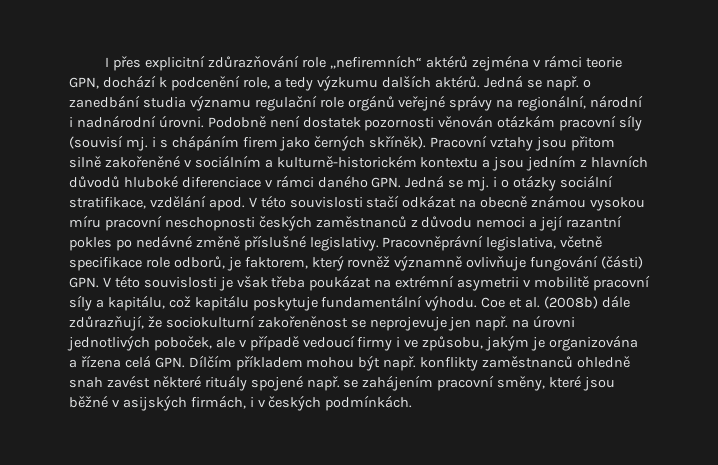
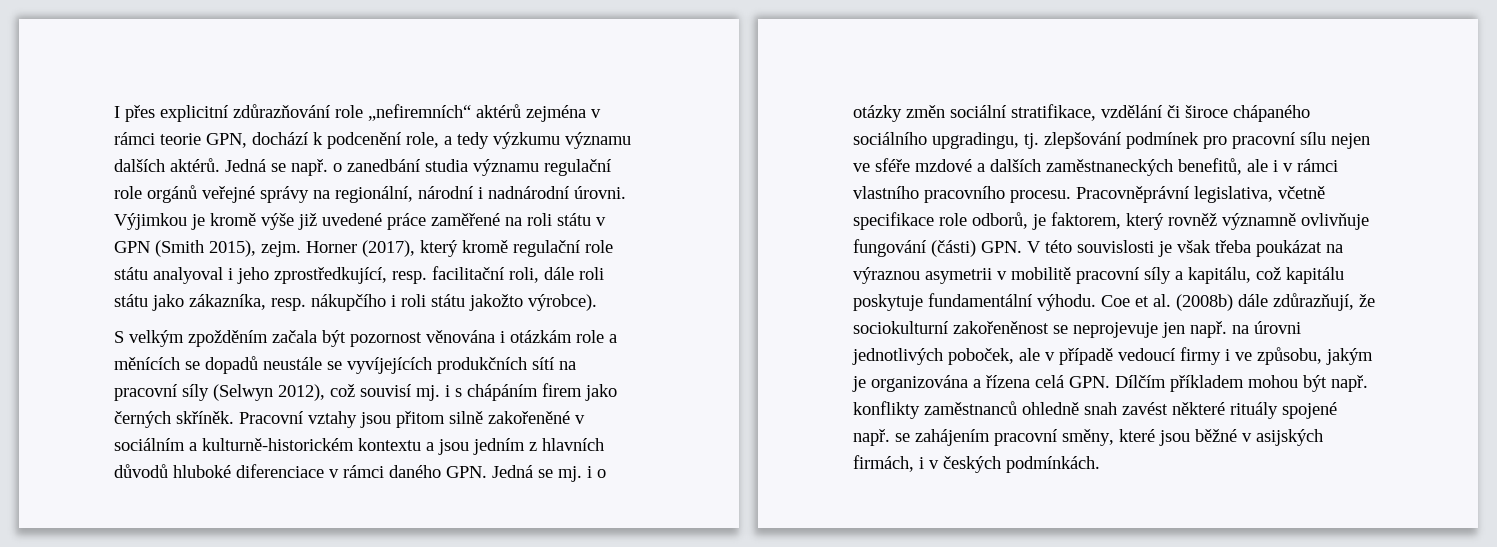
- I přes explicitní zdůrazňování role „nefiremních“ aktérů zejména v rámci teorie GPN, dochází k podcenění role, a tedy výzkumu dalších aktérů.
+ I přes explicitní zdůrazňování role „nefiremních“ aktérů zejména v rámci teorie GPN, dochází k podcenění role, a tedy výzkumu významu dalších aktérů.
- Podobně není dostatek pozornosti věnován otázkám pracovní síly (souvisí mj. i s chápáním firem jako černých skříněk).
+ Výjimkou je kromě výše již uvedené práce zaměřené na roli státu v GPN (Smith 2015), zejm. Horner (2017), který kromě regulační role státu analyoval i jeho zprostředkující, resp. facilitační roli, dále roli státu jako zákazníka, resp. nákupčího i roli státu jakožto výrobce).
+ S velkým zpožděním začala být pozornost věnována i otázkám role a měnících se dopadů neustále se vyvíjejících produkčních sítí na pracovní síly (Selwyn 2012), což souvisí mj. i s chápáním firem jako černých skříněk.
- Pracovní vztahy jsou přitom silně zakořeněné v sociálním a kulturně-historickém kontextu a jsou jedním z hlavních důvodů hluboké diferenciace v rámci daného GPN. Jedná se mj. i o otázky sociální stratifikace, vzdělání apod. V této souvislosti stačí odkázat na obecně známou vysokou míru pracovní neschopnosti českých zaměstnanců z důvodu nemoci a její razantní pokles po nedávné změně příslušné legislativy.
+ Pracovní vztahy jsou přitom silně zakořeněné v sociálním a kulturně-historickém kontextu a jsou jedním z hlavních důvodů hluboké diferenciace v rámci daného GPN. Jedná se mj. i o otázky změn sociální stratifikace, vzdělání či široce chápaného sociálního upgradingu, tj. zlepšování podmínek pro pracovní sílu nejen ve sféře mzdové a dalších zaměstnaneckých benefitů, ale i v rámci vlastního pracovního procesu.
- Pracovněprávní legislativa, včetně specifikace role odborů, je faktorem, který rovněž významně ovlivňuje fungování (části) GPN. V této souvislosti je však třeba poukázat na extrémní asymetrii v mobilitě pracovní síly a kapitálu, což kapitálu poskytuje fundamentální výhodu.
+ Pracovněprávní legislativa, včetně specifikace role odborů, je faktorem, který rovněž významně ovlivňuje fungování (části) GPN. V této souvislosti je však třeba poukázat na výraznou asymetrii v mobilitě pracovní síly a kapitálu, což kapitálu poskytuje fundamentální výhodu.

